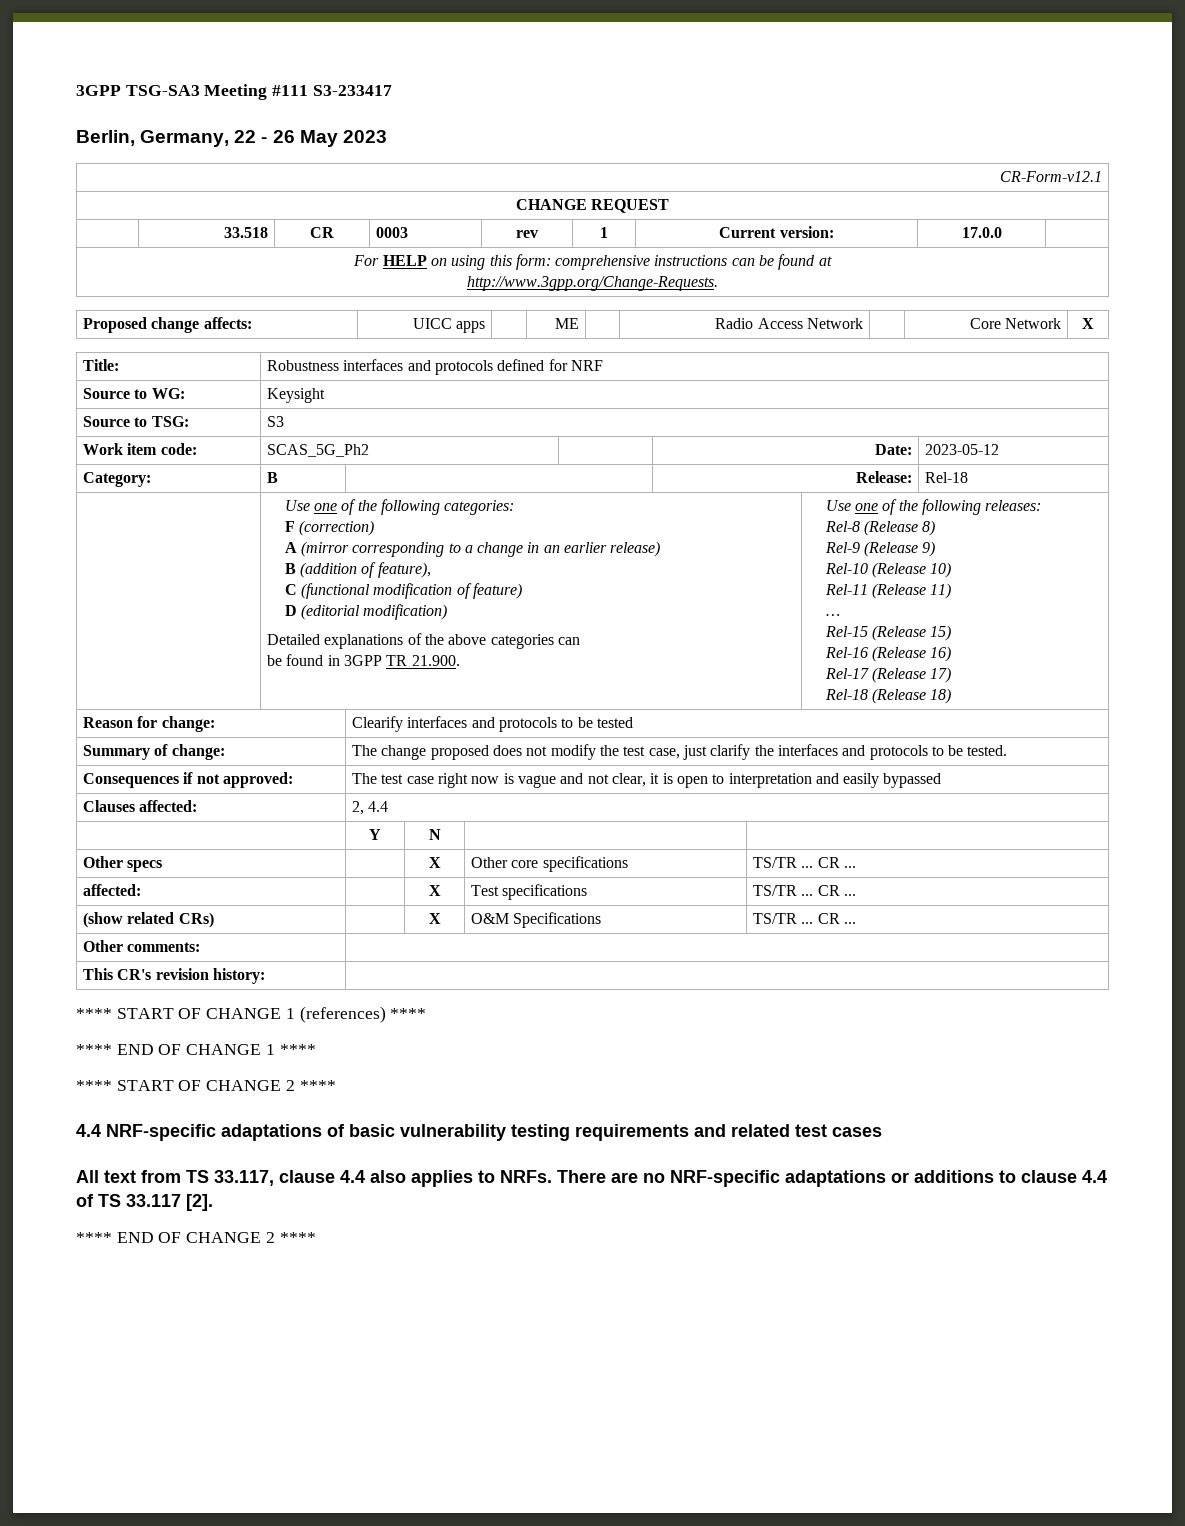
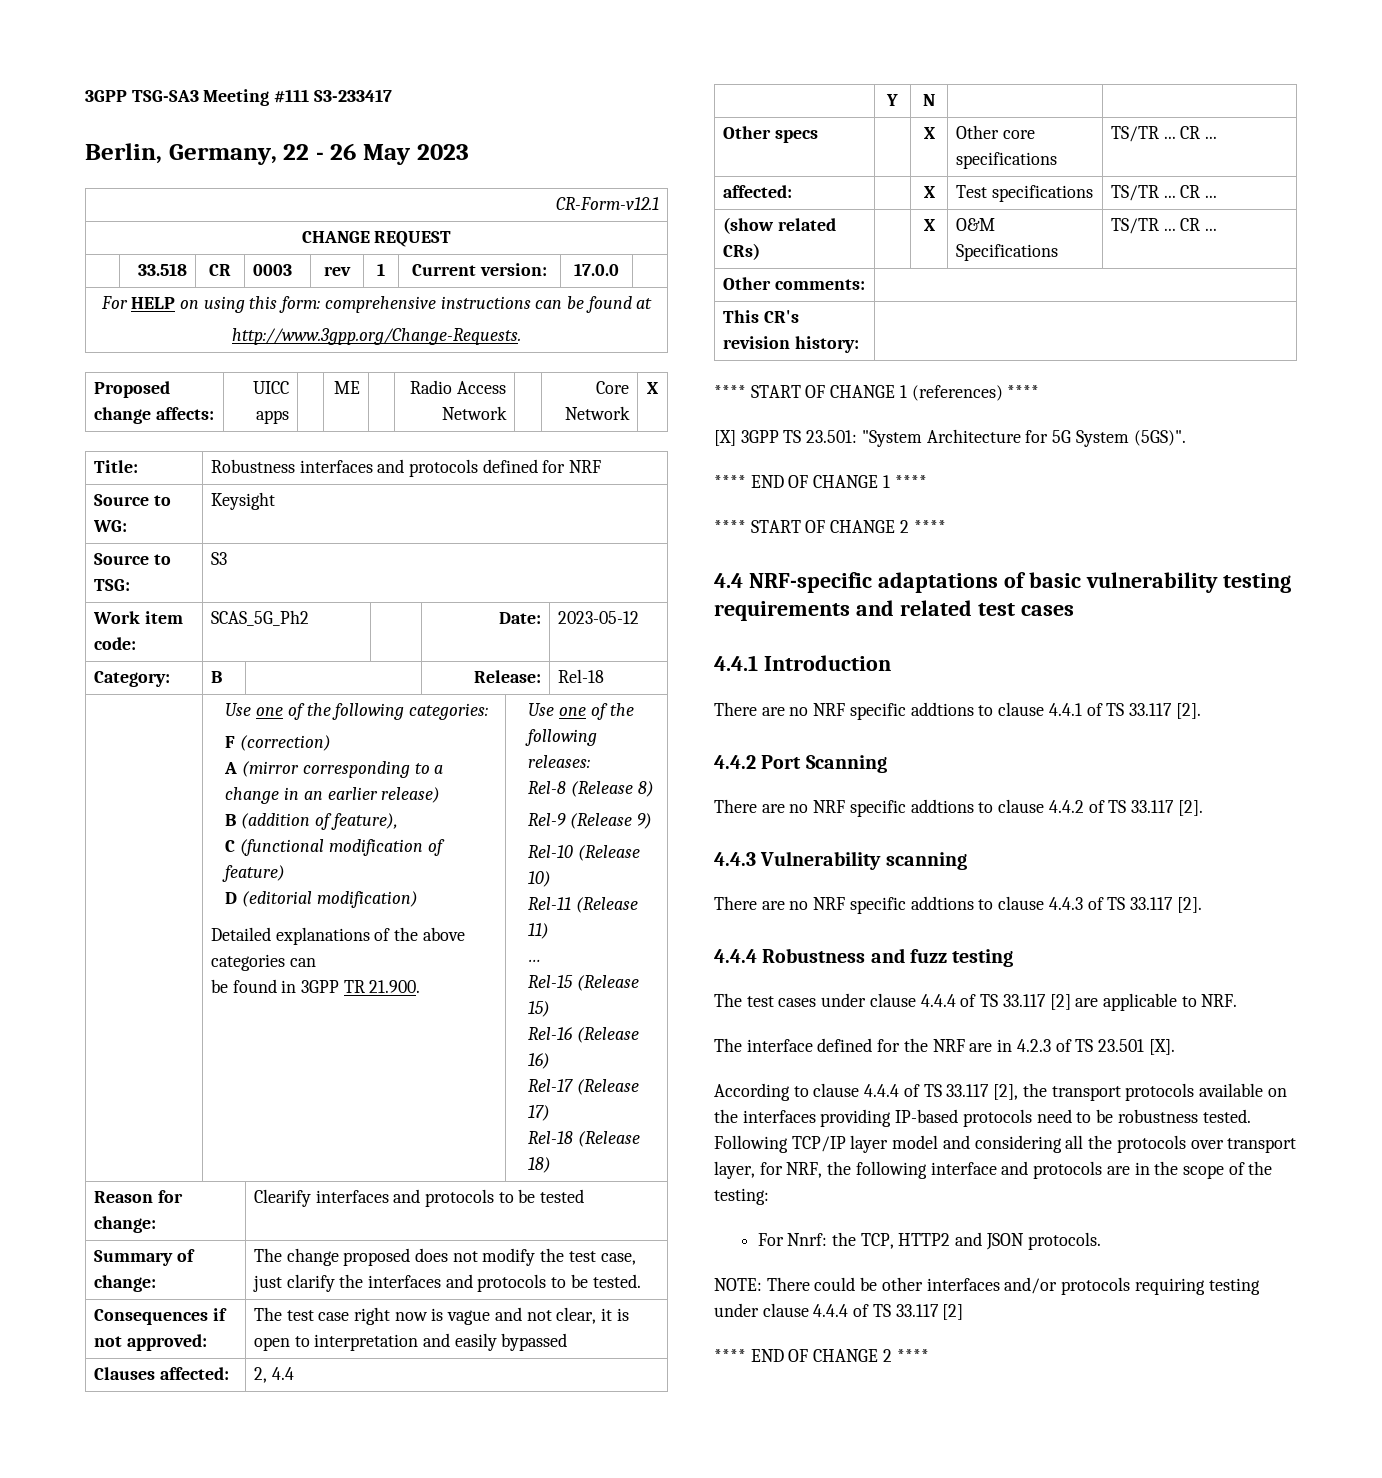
+ [X] 3GPP TS 23.501: "System Architecture for 5G System (5GS)".
- All text from TS 33.117, clause 4.4 also applies to NRFs. There are no NRF-specific adaptations or additions to clause 4.4 of TS 33.117 [2].
+ 4.4.1 Introduction
+ There are no NRF specific addtions to clause 4.4.1 of TS 33.117 [2].
+ 4.4.2 Port Scanning
+ There are no NRF specific addtions to clause 4.4.2 of TS 33.117 [2].
+ 4.4.3 Vulnerability scanning
+ There are no NRF specific addtions to clause 4.4.3 of TS 33.117 [2].
+ 4.4.4 Robustness and fuzz testing
+ The test cases under clause 4.4.4 of TS 33.117 [2] are applicable to NRF.
+ The interface defined for the NRF are in 4.2.3 of TS 23.501 [X].
+ According to clause 4.4.4 of TS 33.117 [2], the transport protocols available on the interfaces providing IP-based protocols need to be robustness tested. Following TCP/IP layer model and considering all the protocols over transport layer, for NRF, the following interface and protocols are in the scope of the testing:
+ For Nnrf: the TCP, HTTP2 and JSON protocols.
+ NOTE: There could be other interfaces and/or protocols requiring testing under clause 4.4.4 of TS 33.117 [2]

